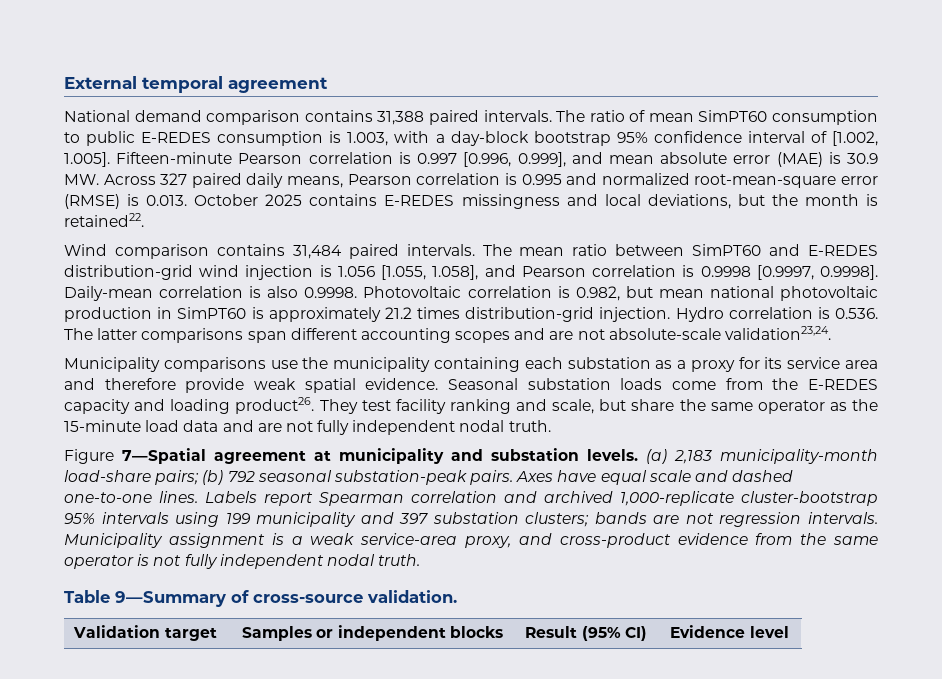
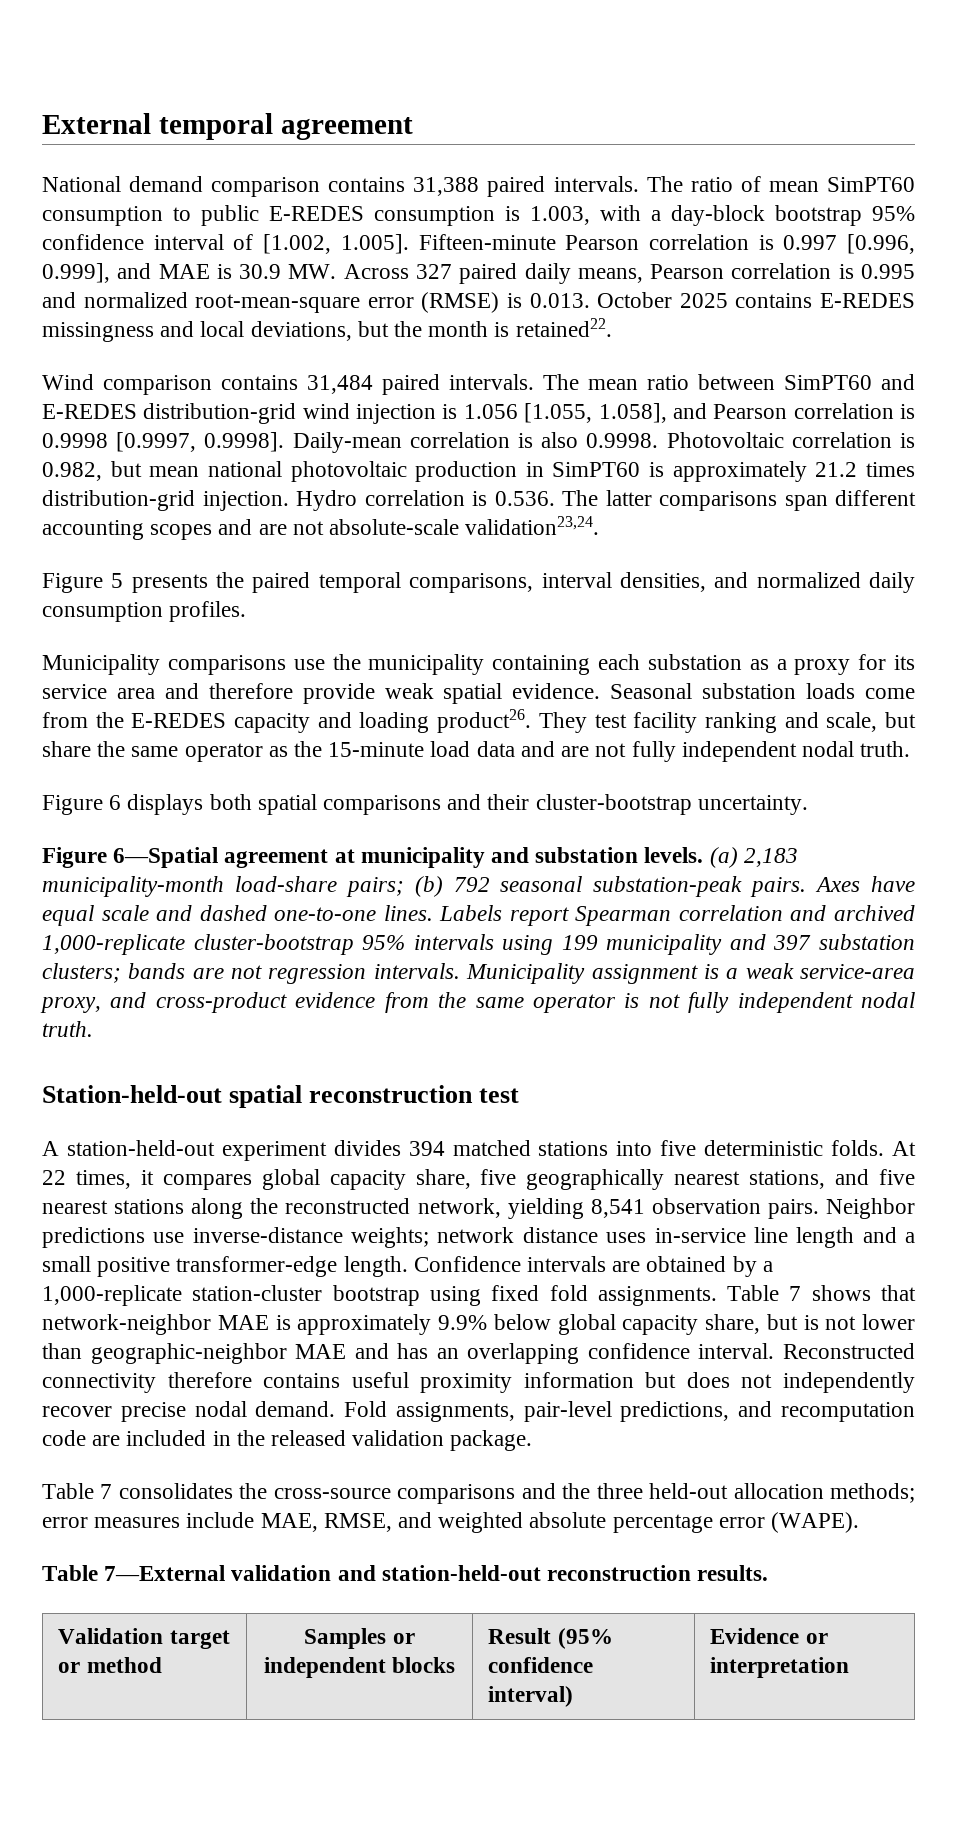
- The ratio of mean SimPT60 consumption to public E-REDES consumption is 1.003, with a day-block bootstrap 95% confidence interval of [1.002, 1.005]. Fifteen-minute Pearson correlation is 0.997 [0.996, 0.999], and mean absolute error (MAE) is 30.9 MW. Across 327 paired daily means, Pearson correlation is 0.995 and normalized root-mean-square error (RMSE) is 0.013. October 2025 contains E-REDES missingness and local deviations, but the month is retained22.
+ The ratio of mean SimPT60 consumption to public E-REDES consumption is 1.003, with a day-block bootstrap 95% confidence interval of [1.002, 1.005]. Fifteen-minute Pearson correlation is 0.997 [0.996, 0.999], and MAE is 30.9 MW. Across 327 paired daily means, Pearson correlation is 0.995 and normalized root-mean-square error (RMSE) is 0.013. October 2025 contains E-REDES missingness and local deviations, but the month is retained22.
+ Figure 5 presents the paired temporal comparisons, interval densities, and normalized daily consumption profiles.
- Figure 7—Spatial agreement at municipality and substation levels.
+ Figure 6 displays both spatial comparisons and their cluster-bootstrap uncertainty.
+ Figure 6—Spatial agreement at municipality and substation levels.
- Table 9—Summary of cross-source validation.
+ Station-held-out spatial reconstruction test
+ A station-held-out experiment divides 394 matched stations into five deterministic folds. At 22 times, it compares global capacity share, five geographically nearest stations, and five nearest stations along the reconstructed network, yielding 8,541 observation pairs. Neighbor predictions use inverse-distance weights; network distance uses in-service line length and a small positive transformer-edge length. Confidence intervals are obtained by a 1,000-replicate station-cluster bootstrap using fixed fold assignments. Table 7 shows that network-neighbor MAE is approximately 9.9% below global capacity share, but is not lower than geographic-neighbor MAE and has an overlapping confidence interval. Reconstructed connectivity therefore contains useful proximity information but does not independently recover precise nodal demand. Fold assignments, pair-level predictions, and recomputation code are included in the released validation package.
+ Table 7 consolidates the cross-source comparisons and the three held-out allocation methods; error measures include MAE, RMSE, and weighted absolute percentage error (WAPE).
+ Table 7—External validation and station-held-out reconstruction results.
- Validation target | Samples or independent blocks | Result (95% CI) | Evidence level
+ Validation target or method | Samples or independent blocks | Result (95% confidence interval) | Evidence or interpretation

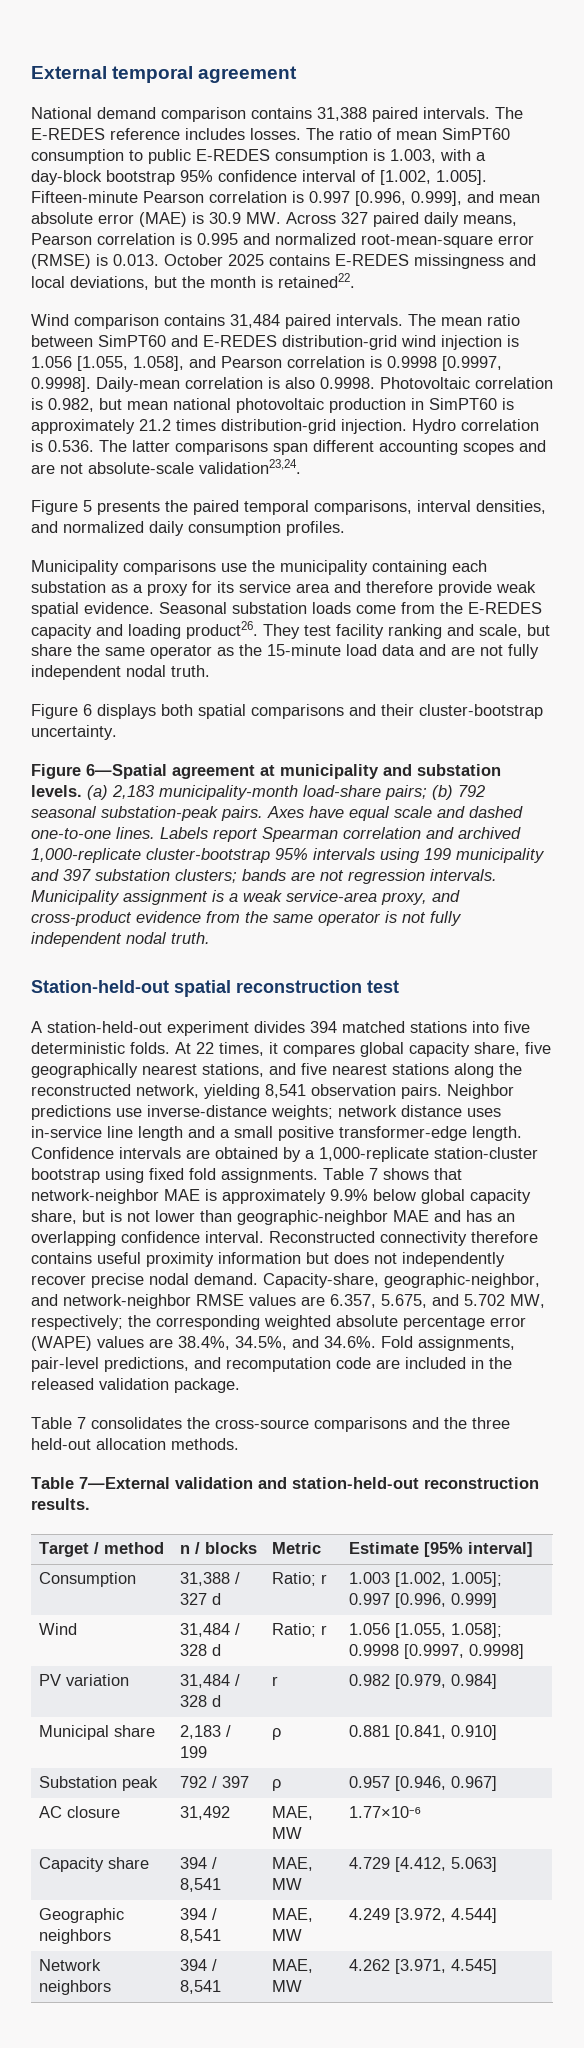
- The ratio of mean SimPT60 consumption to public E-REDES consumption is 1.003, with a day-block bootstrap 95% confidence interval of [1.002, 1.005]. Fifteen-minute Pearson correlation is 0.997 [0.996, 0.999], and MAE is 30.9 MW. Across 327 paired daily means, Pearson correlation is 0.995 and normalized root-mean-square error (RMSE) is 0.013. October 2025 contains E-REDES missingness and local deviations, but the month is retained22.
+ The E-REDES reference includes losses. The ratio of mean SimPT60 consumption to public E-REDES consumption is 1.003, with a day-block bootstrap 95% confidence interval of [1.002, 1.005]. Fifteen-minute Pearson correlation is 0.997 [0.996, 0.999], and mean absolute error (MAE) is 30.9 MW. Across 327 paired daily means, Pearson correlation is 0.995 and normalized root-mean-square error (RMSE) is 0.013. October 2025 contains E-REDES missingness and local deviations, but the month is retained22.
- Fold assignments, pair-level predictions, and recomputation code are included in the released validation package.
+ Capacity-share, geographic-neighbor, and network-neighbor RMSE values are 6.357, 5.675, and 5.702 MW, respectively; the corresponding weighted absolute percentage error (WAPE) values are 38.4%, 34.5%, and 34.6%. Fold assignments, pair-level predictions, and recomputation code are included in the released validation package.
- Table 7 consolidates the cross-source comparisons and the three held-out allocation methods; error measures include MAE, RMSE, and weighted absolute percentage error (WAPE).
+ Table 7 consolidates the cross-source comparisons and the three held-out allocation methods.
- Validation target or method | Samples or independent blocks | Result (95% confidence interval) | Evidence or interpretation
+ Target / method | n / blocks | Metric | Estimate [95% interval]
+ Consumption | 31,388 / 327 d | Ratio; r | 1.003 [1.002, 1.005]; 0.997 [0.996, 0.999]
+ Wind | 31,484 / 328 d | Ratio; r | 1.056 [1.055, 1.058]; 0.9998 [0.9997, 0.9998]
+ PV variation | 31,484 / 328 d | r | 0.982 [0.979, 0.984]
+ Municipal share | 2,183 / 199 | ρ | 0.881 [0.841, 0.910]
+ Substation peak | 792 / 397 | ρ | 0.957 [0.946, 0.967]
+ AC closure | 31,492 | MAE, MW | 1.77×10⁻⁶
+ Capacity share | 394 / 8,541 | MAE, MW | 4.729 [4.412, 5.063]
+ Geographic neighbors | 394 / 8,541 | MAE, MW | 4.249 [3.972, 4.544]
+ Network neighbors | 394 / 8,541 | MAE, MW | 4.262 [3.971, 4.545]

